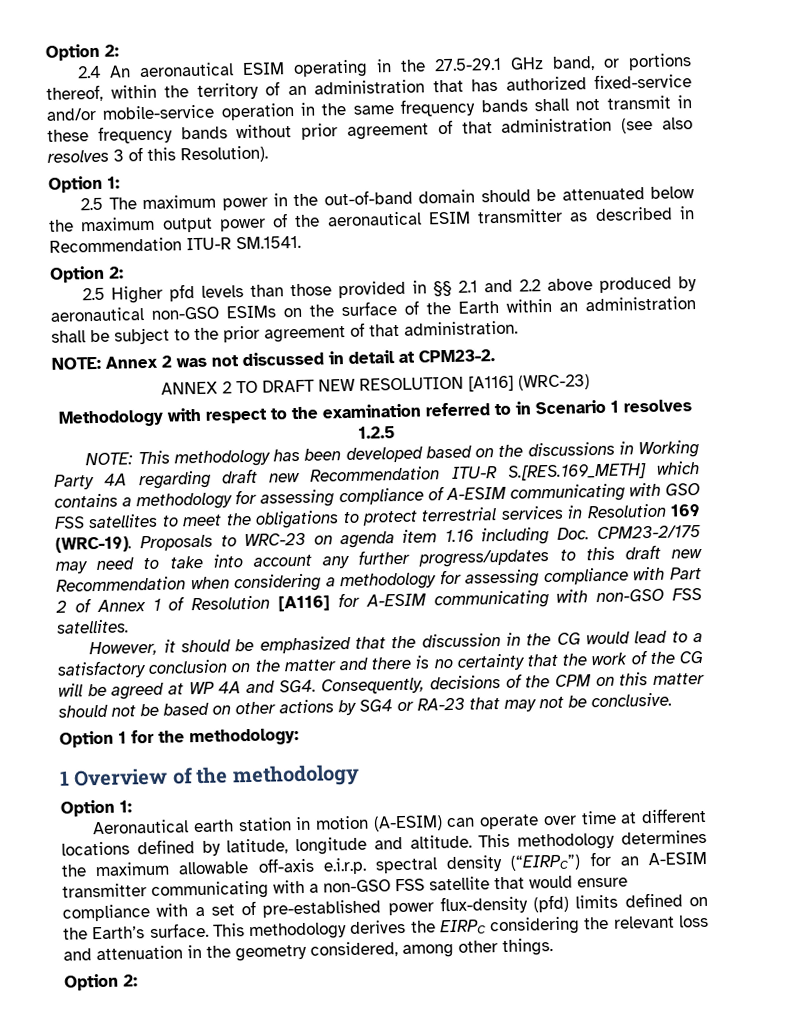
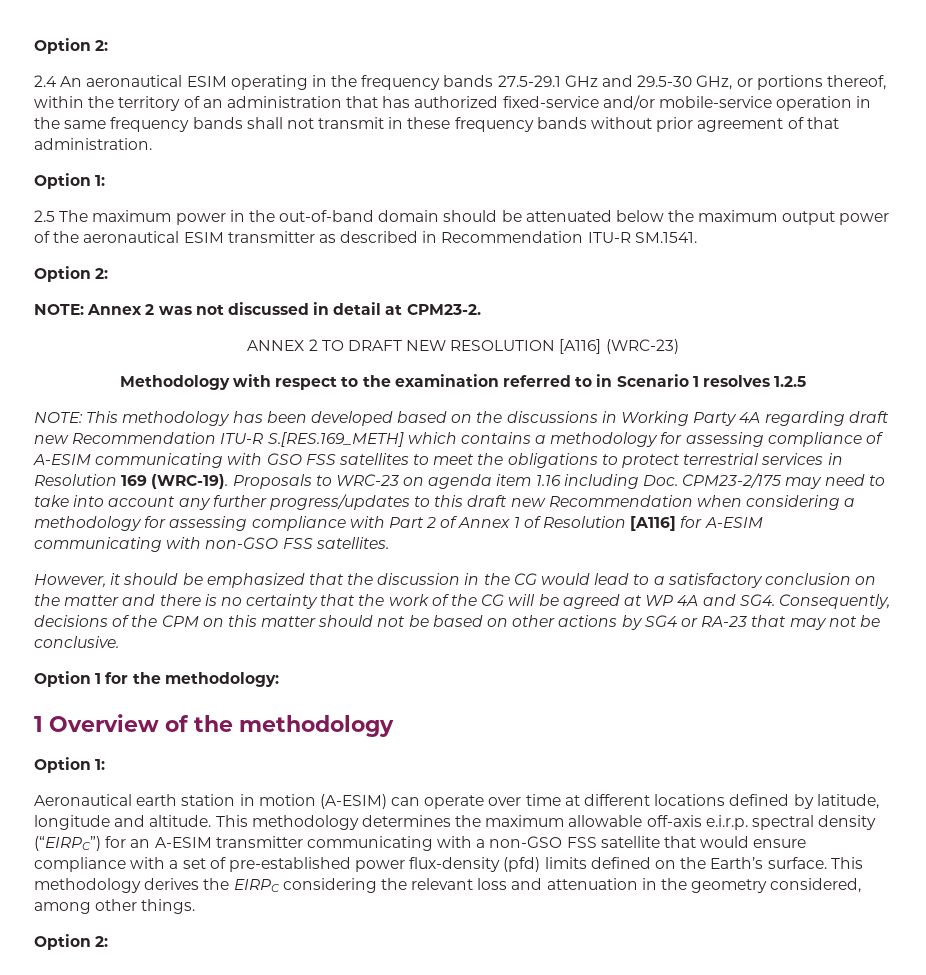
- 2.4 An aeronautical ESIM operating in the 27.5-29.1 GHz band, or portions thereof, within the territory of an administration that has authorized fixed-service and/or mobile-service operation in the same frequency bands shall not transmit in these frequency bands without prior agreement of that administration (see also resolves 3 of this Resolution).
+ 2.4 An aeronautical ESIM operating in the frequency bands 27.5-29.1 GHz and 29.5-30 GHz, or portions thereof, within the territory of an administration that has authorized fixed-service and/or mobile-service operation in the same frequency bands shall not transmit in these frequency bands without prior agreement of that administration.
- 2.5 Higher pfd levels than those provided in §§ 2.1 and 2.2 above produced by aeronautical non-GSO ESIMs on the surface of the Earth within an administration shall be subject to the prior agreement of that administration.

